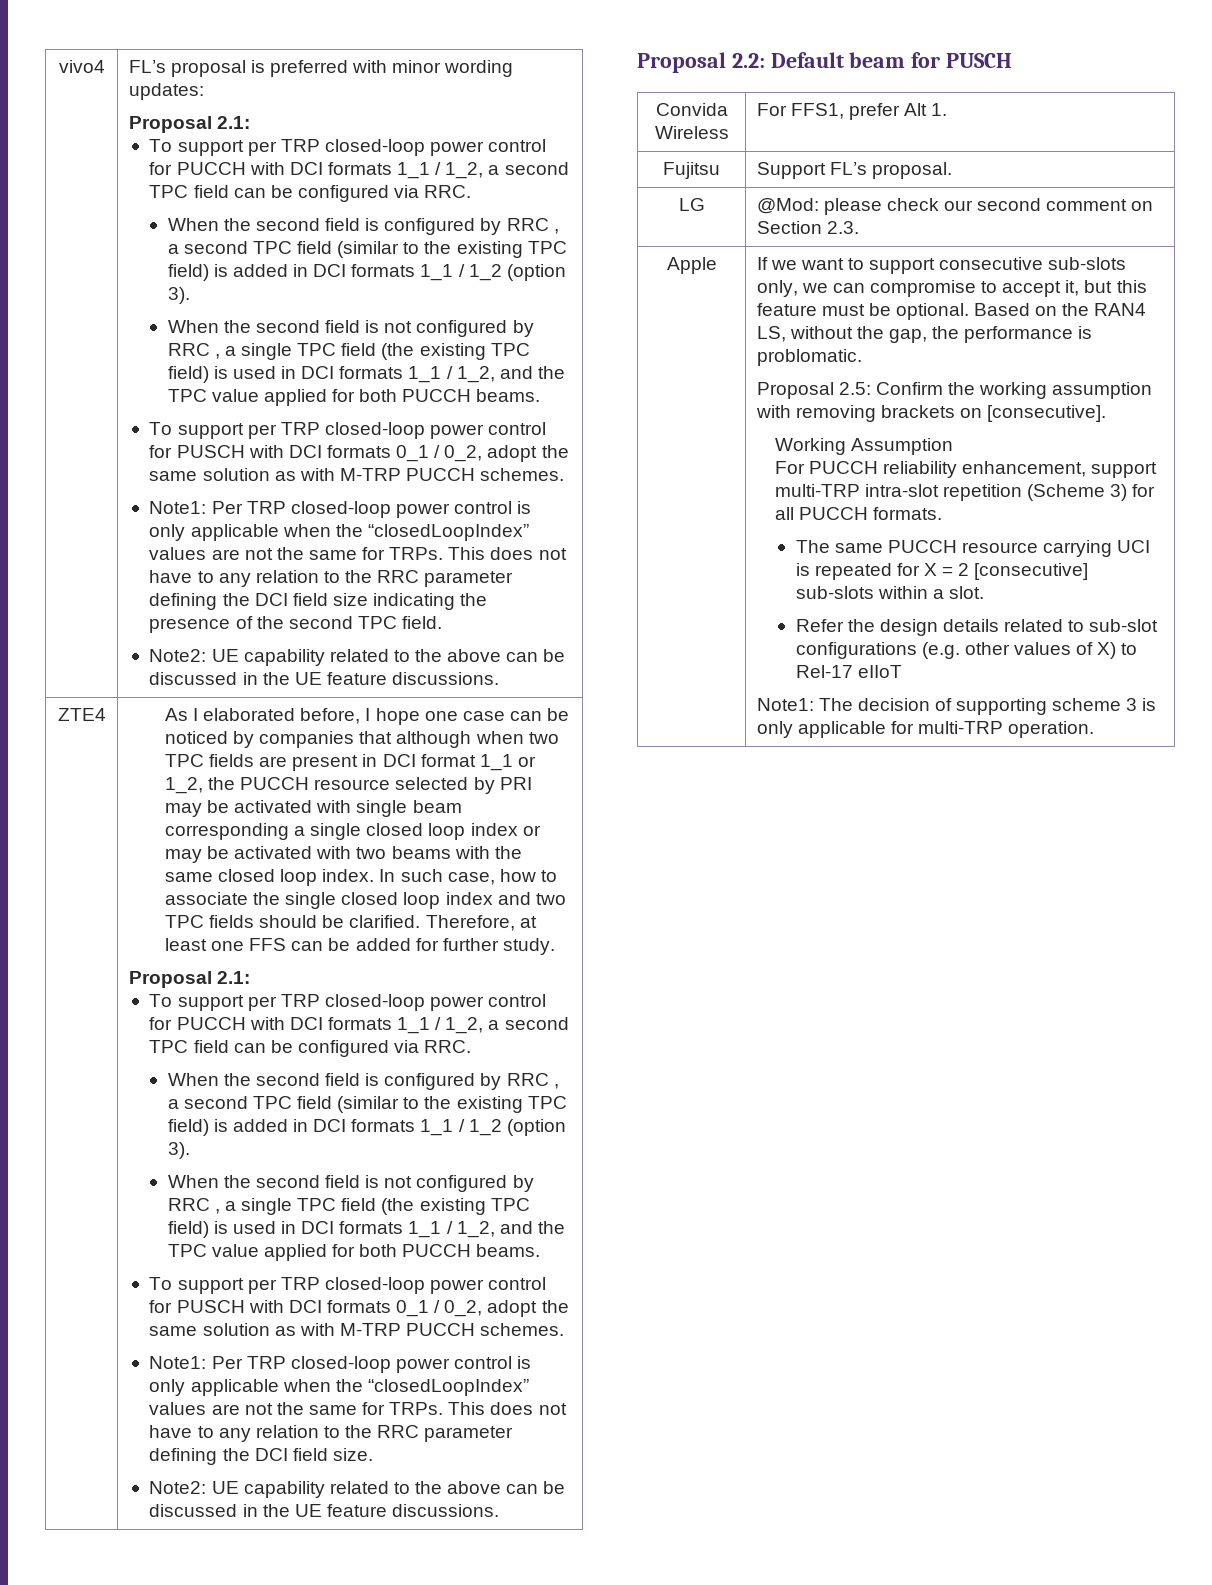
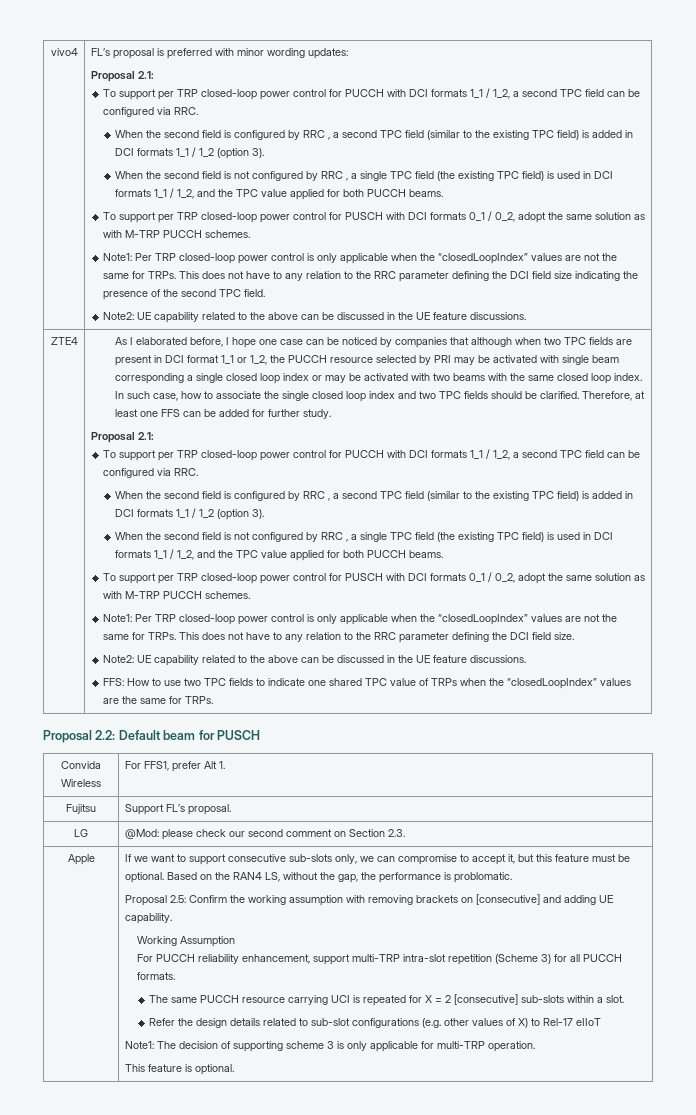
+ FFS: How to use two TPC fields to indicate one shared TPC value of TRPs when the “closedLoopIndex” values are the same for TRPs.
- Proposal 2.5: Confirm the working assumption with removing brackets on [consecutive].
+ Proposal 2.5: Confirm the working assumption with removing brackets on [consecutive] and adding UE capability.
+ This feature is optional.

